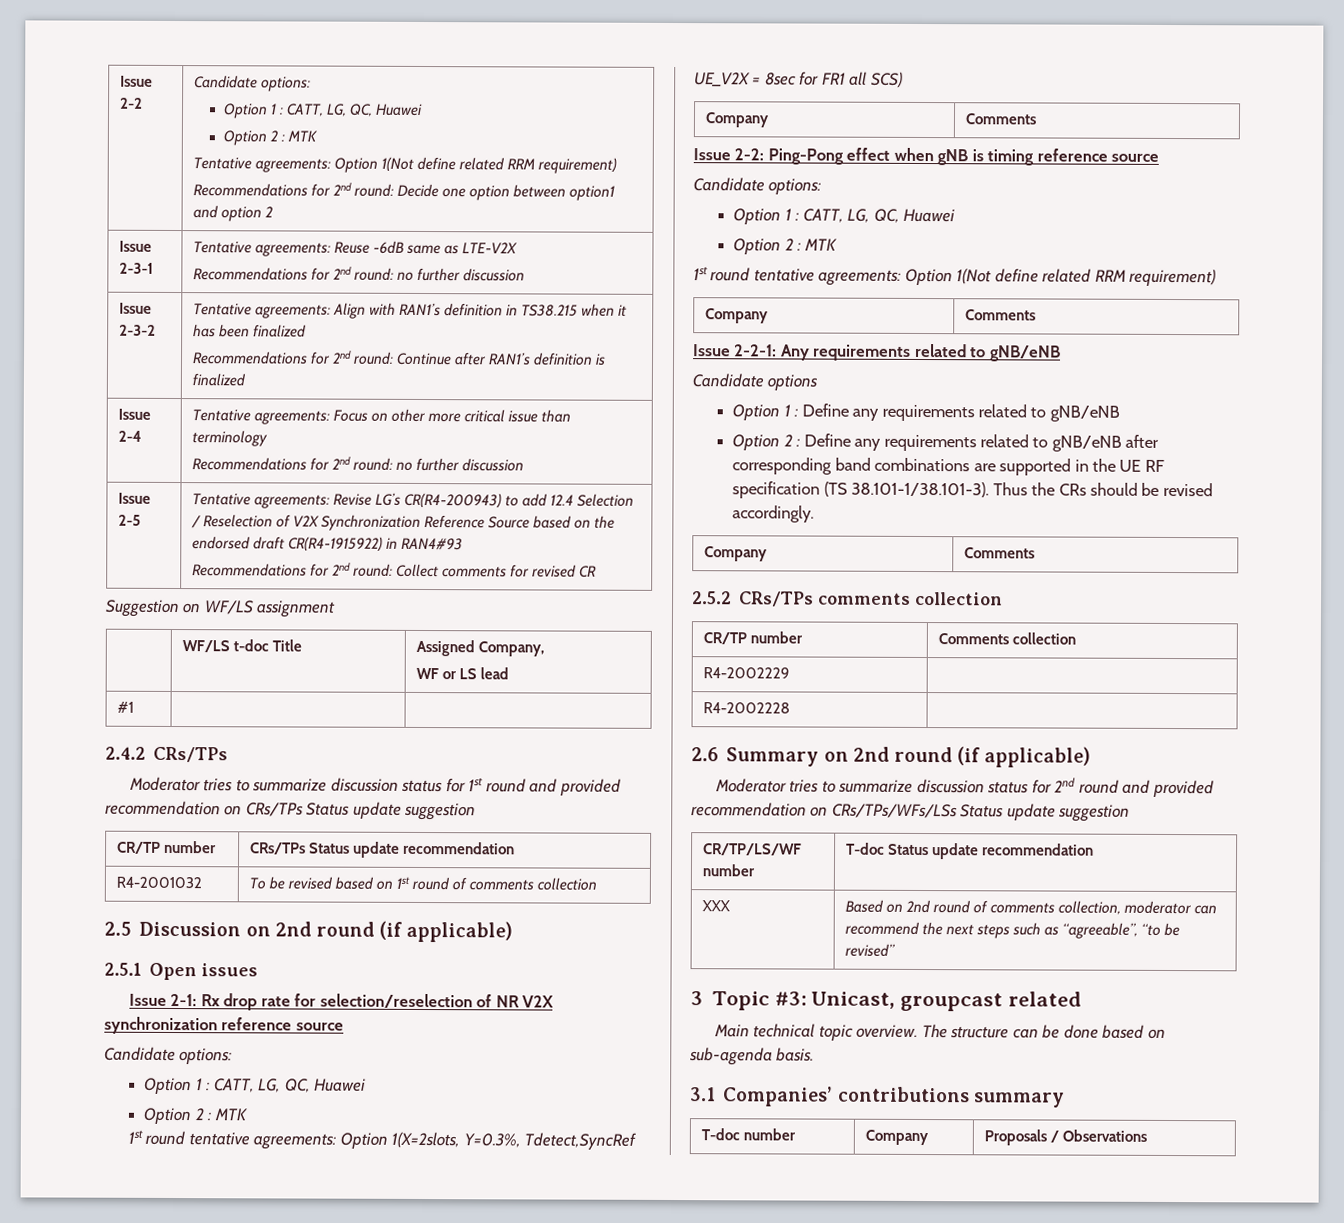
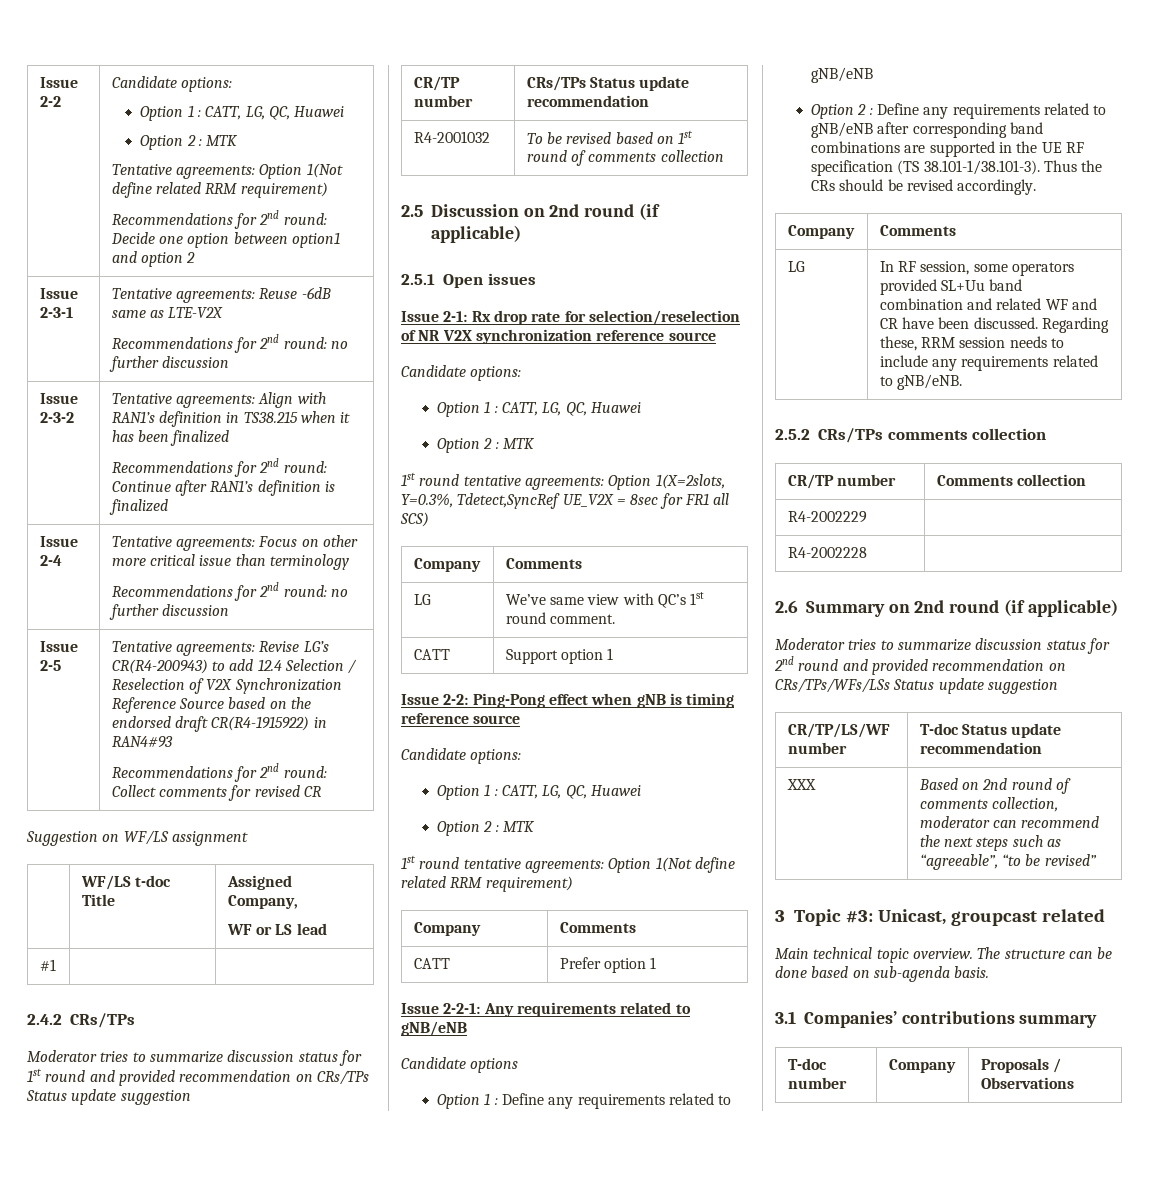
+ LG | We’ve same view with QC’s 1st round comment.
+ CATT | Support option 1
+ CATT | Prefer option 1
+ LG | In RF session, some operators provided SL+Uu band combination and related WF and CR have been discussed. Regarding these, RRM session needs to include any requirements related to gNB/eNB.

